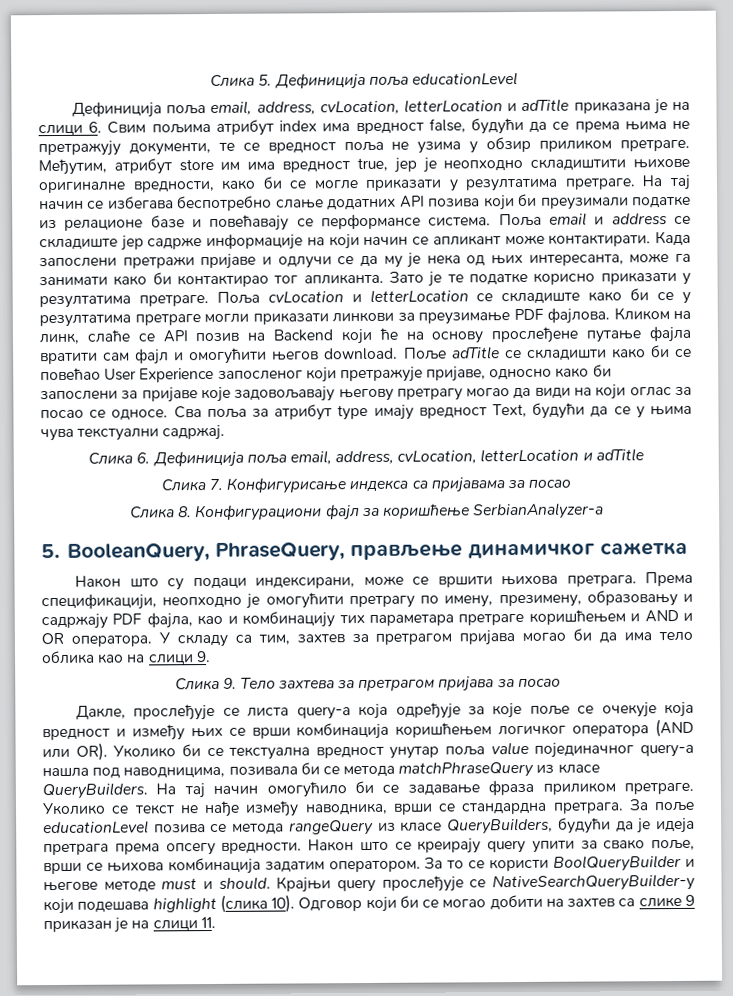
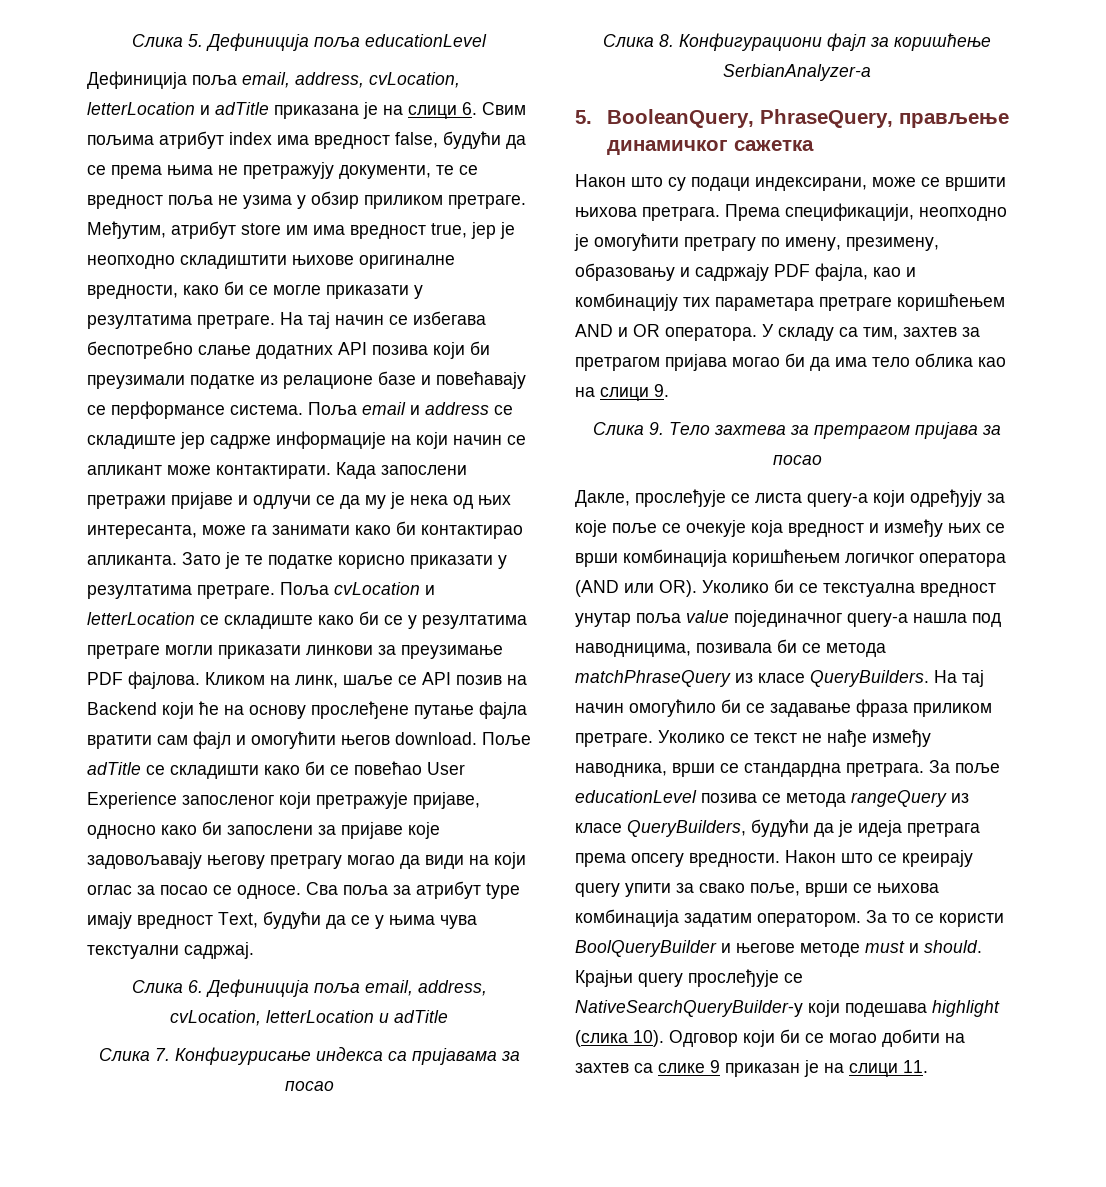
- Када запослени претражи пријаве и одлучи се да му је нека од њих интересанта, може га занимати како би контактирао тог апликанта.
+ Када запослени претражи пријаве и одлучи се да му је нека од њих интересанта, може га занимати како би контактирао апликанта.
- Кликом на линк, слаће се API позив на Backend који ће на основу прослеђене путање фајла вратити сам фајл и омогућити његов download.
+ Кликом на линк, шаље се API позив на Backend који ће на основу прослеђене путање фајла вратити сам фајл и омогућити његов download.
- Према спецификацији, неопходно је омогућити претрагу по имену, презимену, образовању и садржају PDF фајла, као и комбинацију тих параметара претраге коришћењем и AND и OR оператора.
+ Према спецификацији, неопходно је омогућити претрагу по имену, презимену, образовању и садржају PDF фајла, као и комбинацију тих параметара претраге коришћењем AND и OR оператора.
- Дакле, прослеђује се листа query-a која одређује за које поље се очекује која вредност и између њих се врши комбинација коришћењем логичког оператора (AND или OR). Уколико би се текстуална вредност унутар поља value појединачног query-а нашла под наводницима, позивала би се метода matchPhraseQuery из класе QueryBuilders.
+ Дакле, прослеђује се листа query-a који одређују за које поље се очекује која вредност и између њих се врши комбинација коришћењем логичког оператора (AND или OR). Уколико би се текстуална вредност унутар поља value појединачног query-а нашла под наводницима, позивала би се метода matchPhraseQuery из класе QueryBuilders.

